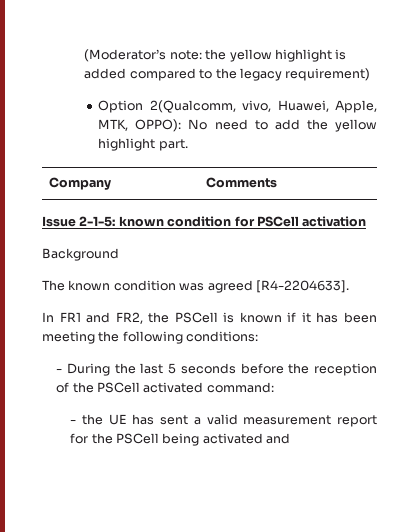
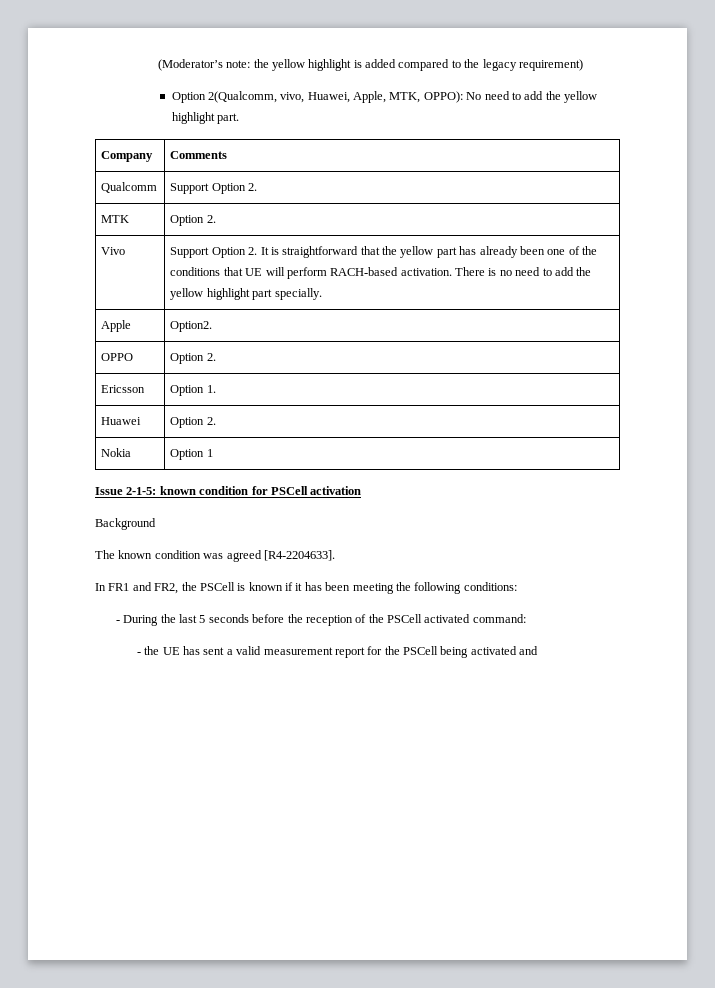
+ Qualcomm | Support Option 2.
+ MTK | Option 2.
+ Vivo | Support Option 2. It is straightforward that the yellow part has already been one of the conditions that UE will perform RACH-based activation. There is no need to add the yellow highlight part specially.
+ Apple | Option2.
+ OPPO | Option 2.
+ Ericsson | Option 1.
+ Huawei | Option 2.
+ Nokia | Option 1

